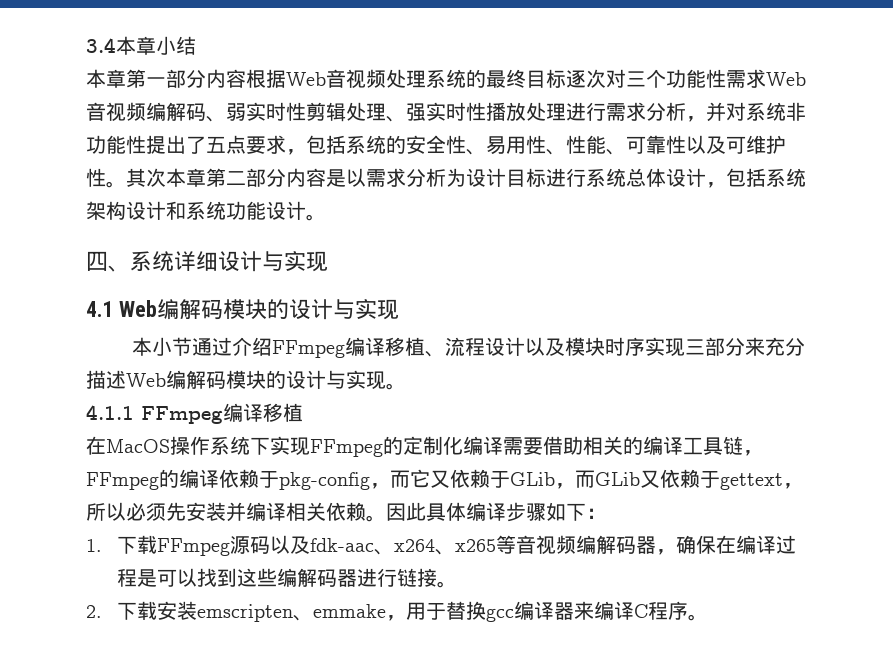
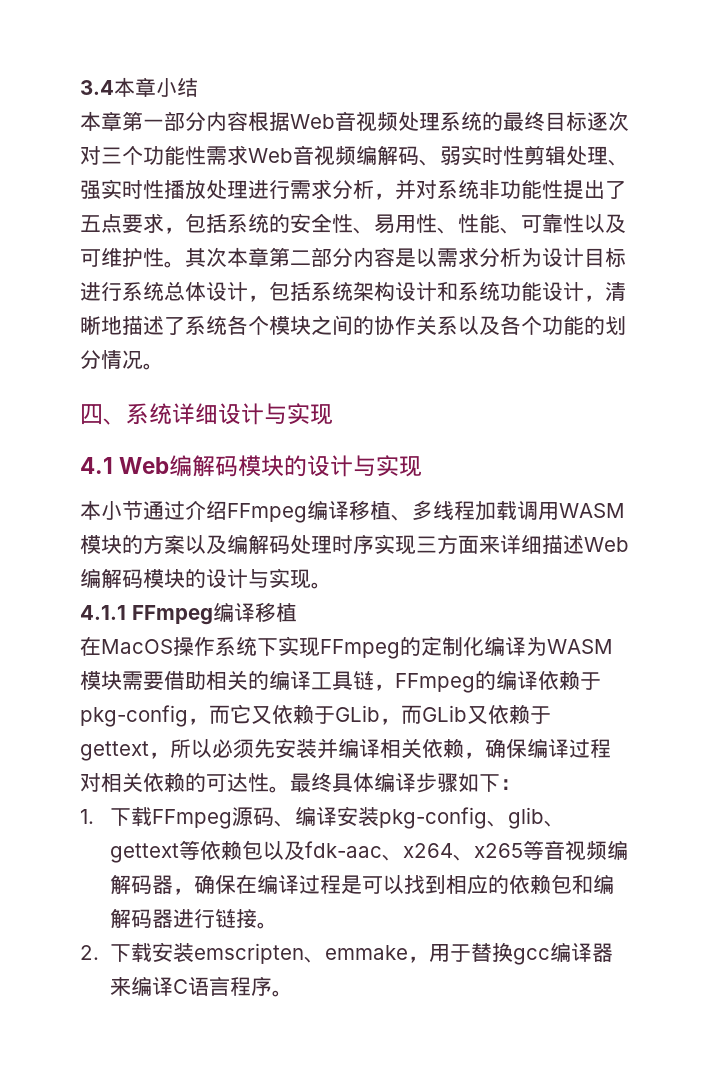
- 其次本章第二部分内容是以需求分析为设计目标进行系统总体设计，包括系统架构设计和系统功能设计。
+ 其次本章第二部分内容是以需求分析为设计目标进行系统总体设计，包括系统架构设计和系统功能设计，清晰地描述了系统各个模块之间的协作关系以及各个功能的划分情况。
- 本小节通过介绍FFmpeg编译移植、流程设计以及模块时序实现三部分来充分描述Web编解码模块的设计与实现。
+ 本小节通过介绍FFmpeg编译移植、多线程加载调用WASM模块的方案以及编解码处理时序实现三方面来详细描述Web编解码模块的设计与实现。
- 在MacOS操作系统下实现FFmpeg的定制化编译需要借助相关的编译工具链，FFmpeg的编译依赖于pkg-config，而它又依赖于GLib，而GLib又依赖于gettext，所以必须先安装并编译相关依赖。因此具体编译步骤如下：
+ 在MacOS操作系统下实现FFmpeg的定制化编译为WASM模块需要借助相关的编译工具链，FFmpeg的编译依赖于pkg-config，而它又依赖于GLib，而GLib又依赖于gettext，所以必须先安装并编译相关依赖，确保编译过程对相关依赖的可达性。最终具体编译步骤如下：
- 1.下载FFmpeg源码以及fdk-aac、x264、x265等音视频编解码器，确保在编译过程是可以找到这些编解码器进行链接。
+ 1.下载FFmpeg源码、编译安装pkg-config、glib、gettext等依赖包以及fdk-aac、x264、x265等音视频编解码器，确保在编译过程是可以找到相应的依赖包和编解码器进行链接。
- 2.下载安装emscripten、emmake，用于替换gcc编译器来编译C程序。
+ 2.下载安装emscripten、emmake，用于替换gcc编译器来编译C语言程序。

